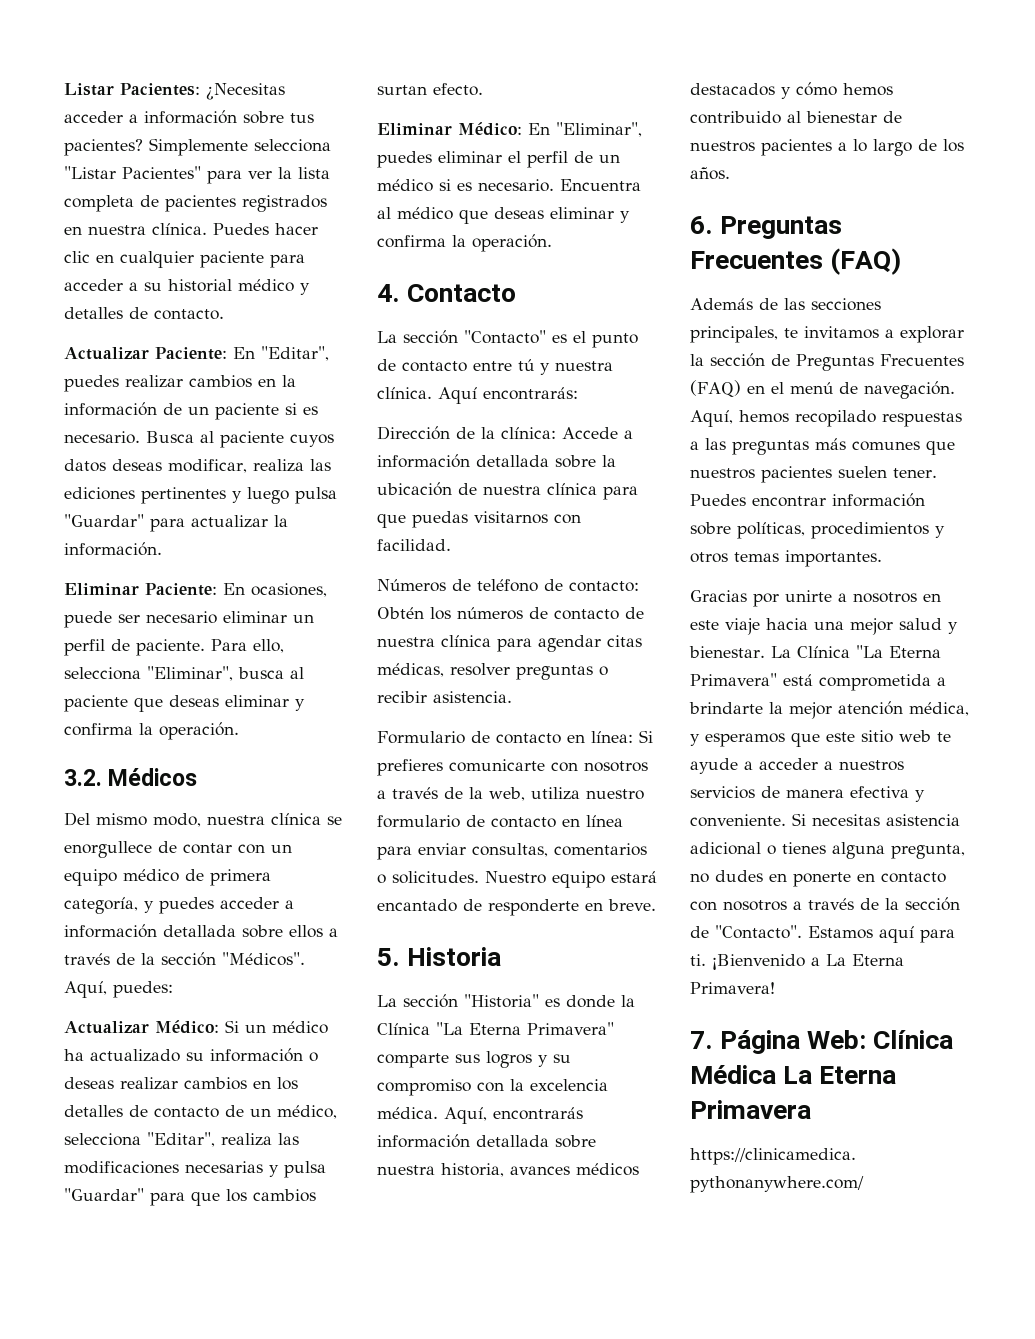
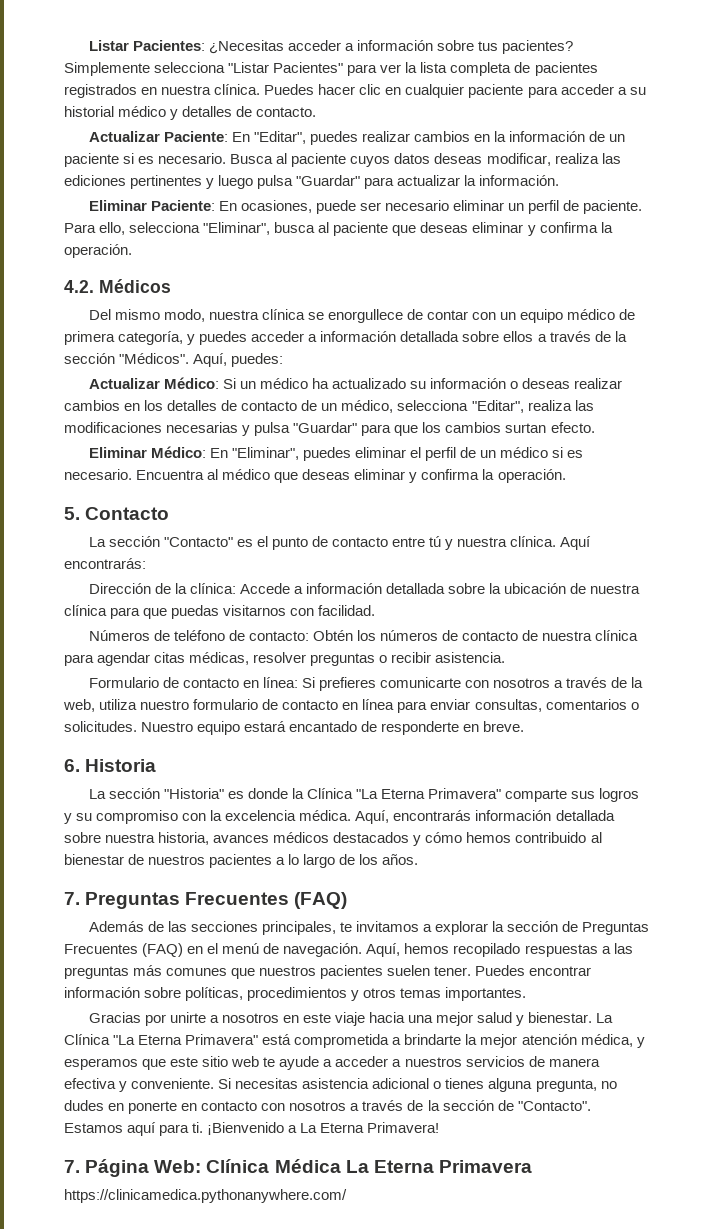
- 3.2. Médicos
+ 4.2. Médicos
- 4. Contacto
+ 5. Contacto
- 5. Historia
+ 6. Historia
- 6. Preguntas Frecuentes (FAQ)
+ 7. Preguntas Frecuentes (FAQ)

